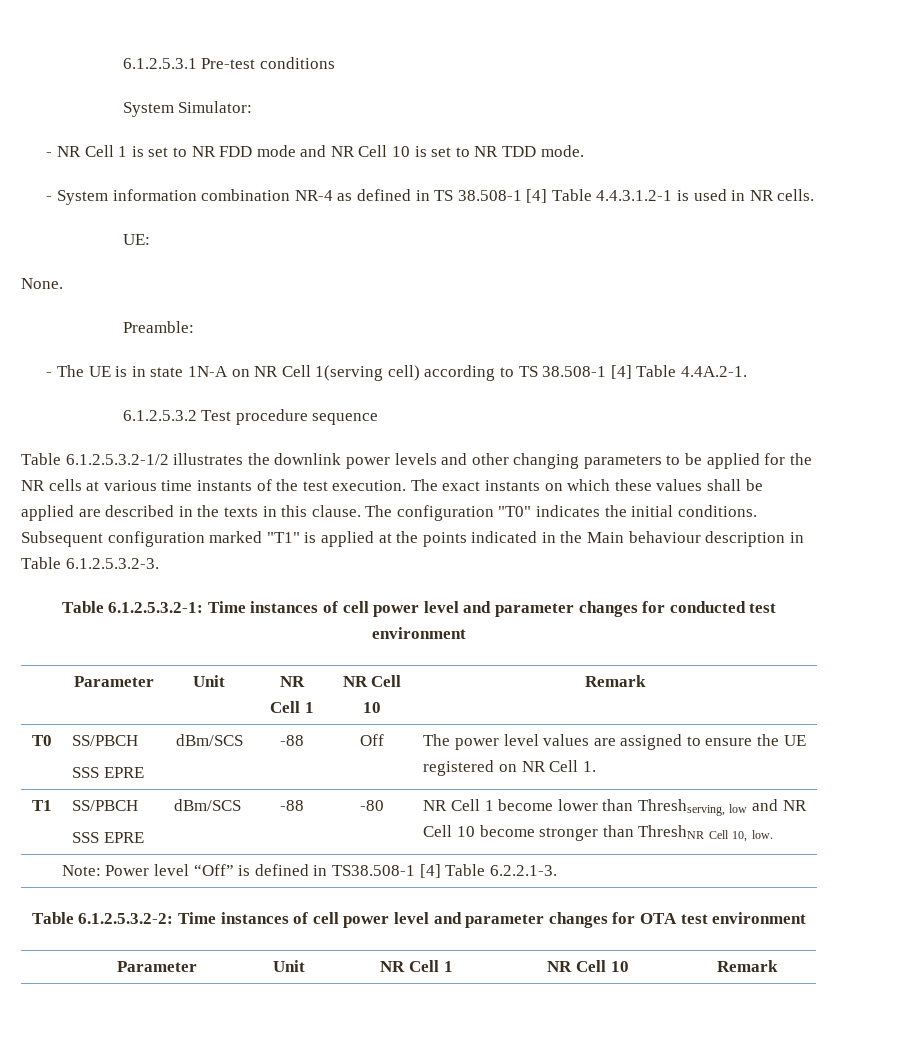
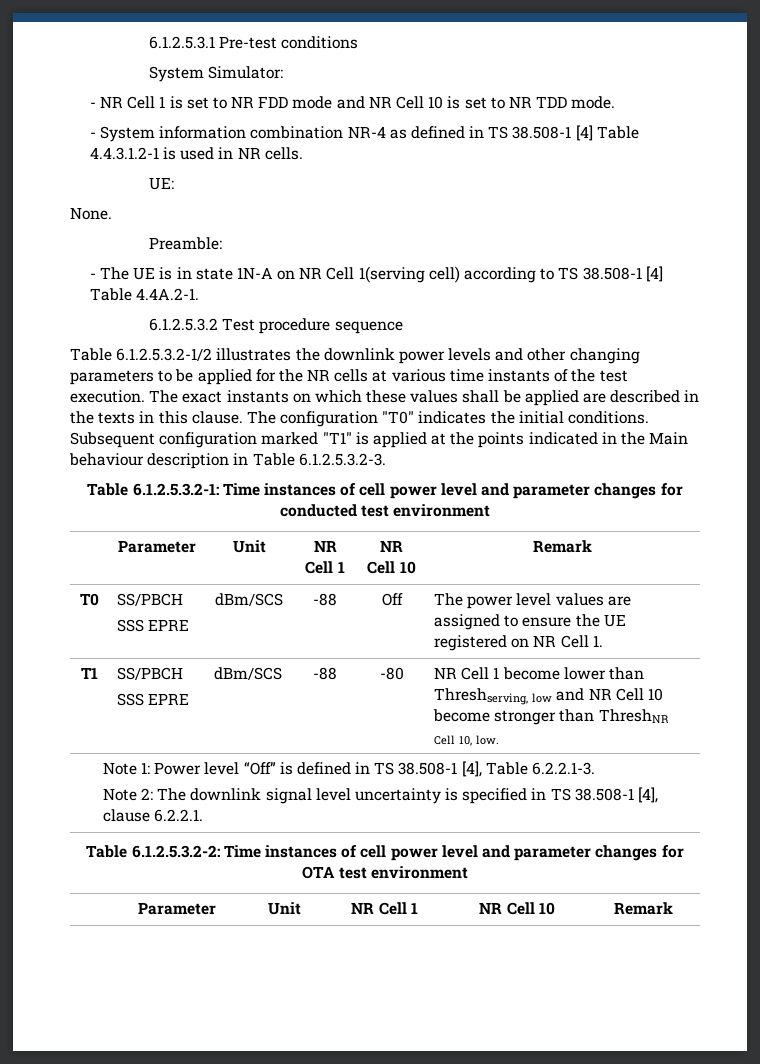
- Note: Power level “Off” is defined in TS38.508-1 [4] Table 6.2.2.1-3.
+ Note 1: Power level “Off” is defined in TS 38.508-1 [4], Table 6.2.2.1-3.
+ Note 2: The downlink signal level uncertainty is specified in TS 38.508-1 [4], clause 6.2.2.1.

